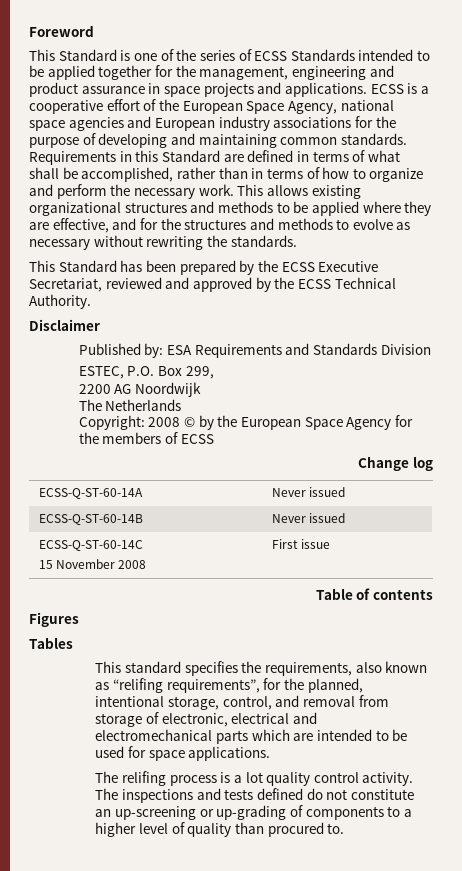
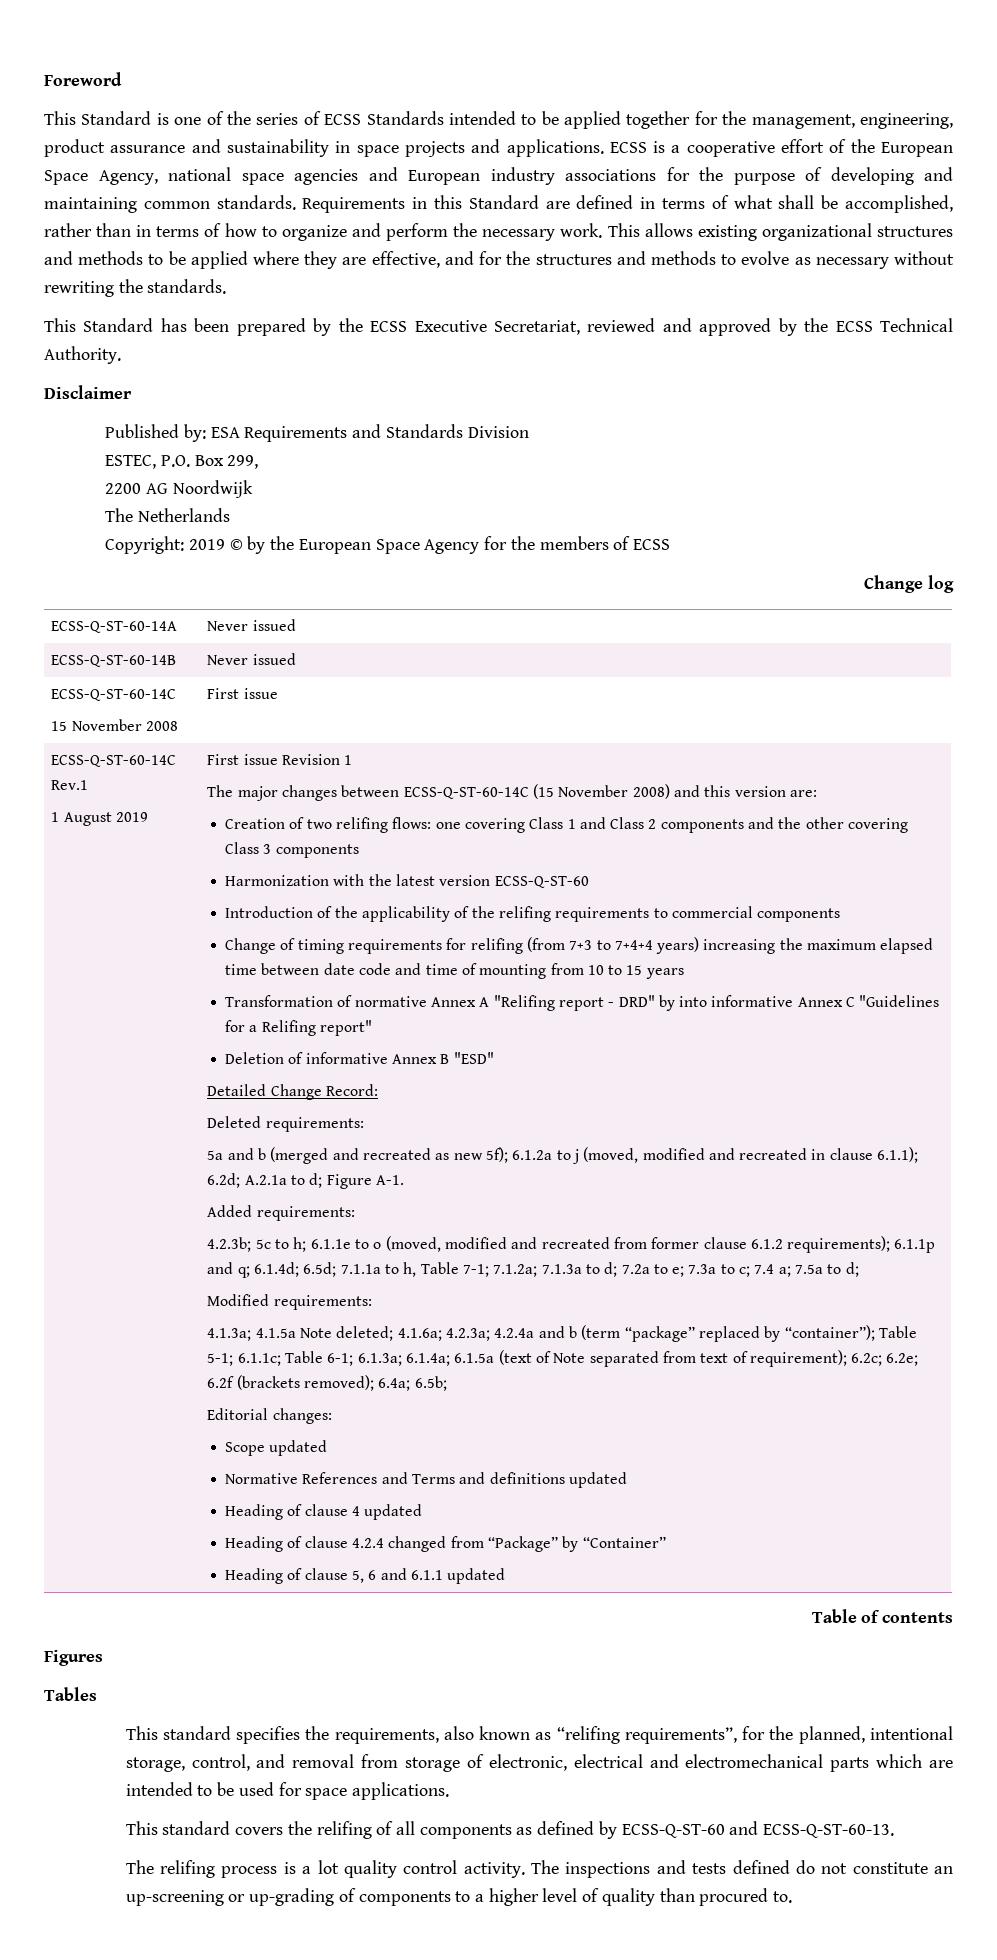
- This Standard is one of the series of ECSS Standards intended to be applied together for the management, engineering and product assurance in space projects and applications.
+ This Standard is one of the series of ECSS Standards intended to be applied together for the management, engineering, product assurance and sustainability in space projects and applications.
- Copyright: 2008 © by the European Space Agency for the members of ECSS
+ Copyright: 2019 © by the European Space Agency for the members of ECSS
+ ECSS-Q-ST-60-14C Rev.1
+ 1 August 2019 | First issue Revision 1
+ The major changes between ECSS-Q-ST-60-14C (15 November 2008) and this version are:
+ Creation of two relifing flows: one covering Class 1 and Class 2 components and the other covering Class 3 components
+ Harmonization with the latest version ECSS-Q-ST-60
+ Introduction of the applicability of the relifing requirements to commercial components
+ Change of timing requirements for relifing (from 7+3 to 7+4+4 years) increasing the maximum elapsed time between date code and time of mounting from 10 to 15 years
+ Transformation of normative Annex A "Relifing report - DRD" by into informative Annex C "Guidelines for a Relifing report"
+ Deletion of informative Annex B "ESD"
+ Detailed Change Record:
+ Deleted requirements:
+ 5a and b (merged and recreated as new 5f); 6.1.2a to j (moved, modified and recreated in clause 6.1.1); 6.2d; A.2.1a to d; Figure A-1.
+ Added requirements:
+ 4.2.3b; 5c to h; 6.1.1e to o (moved, modified and recreated from former clause 6.1.2 requirements); 6.1.1p and q; 6.1.4d; 6.5d; 7.1.1a to h, Table 7-1; 7.1.2a; 7.1.3a to d; 7.2a to e; 7.3a to c; 7.4 a; 7.5a to d;
+ Modified requirements:
+ 4.1.3a; 4.1.5a Note deleted; 4.1.6a; 4.2.3a; 4.2.4a and b (term “package” replaced by “container”); Table 5-1; 6.1.1c; Table 6-1; 6.1.3a; 6.1.4a; 6.1.5a (text of Note separated from text of requirement); 6.2c; 6.2e; 6.2f (brackets removed); 6.4a; 6.5b;
+ Editorial changes:
+ Scope updated
+ Normative References and Terms and definitions updated
+ Heading of clause 4 updated
+ Heading of clause 4.2.4 changed from “Package” by “Container”
+ Heading of clause 5, 6 and 6.1.1 updated
+ This standard covers the relifing of all components as defined by ECSS-Q-ST-60 and ECSS-Q-ST-60-13.

